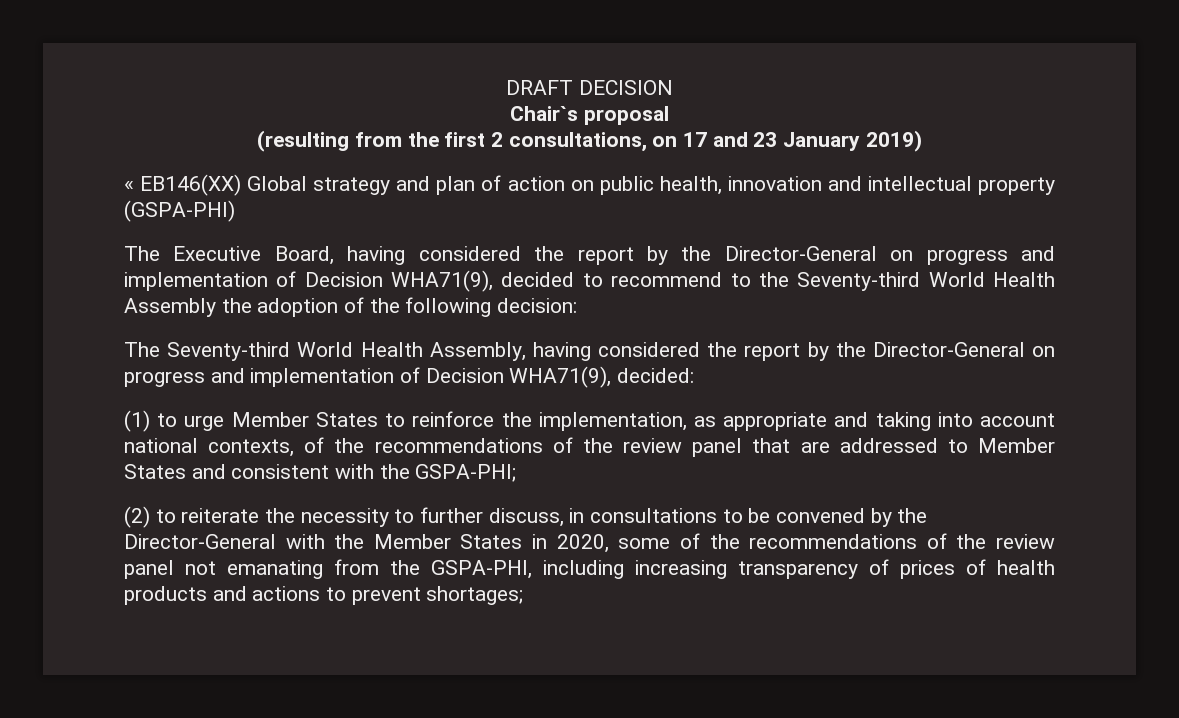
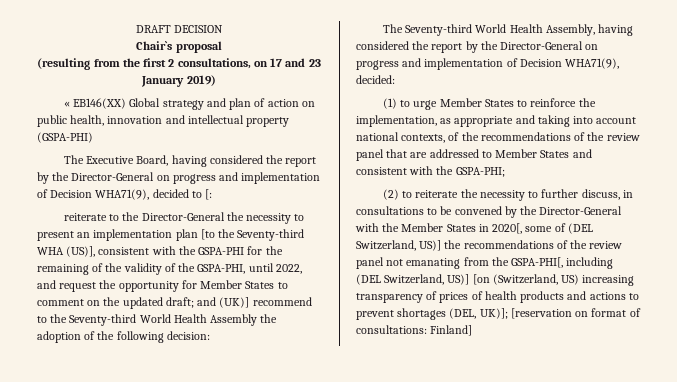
- The Executive Board, having considered the report by the Director-General on progress and implementation of Decision WHA71(9), decided to recommend to the Seventy-third World Health Assembly the adoption of the following decision:
+ The Executive Board, having considered the report by the Director-General on progress and implementation of Decision WHA71(9), decided to [:
+ reiterate to the Director-General the necessity to present an implementation plan [to the Seventy-third WHA (US)], consistent with the GSPA-PHI for the remaining of the validity of the GSPA-PHI, until 2022, and request the opportunity for Member States to comment on the updated draft; and (UK)] recommend to the Seventy-third World Health Assembly the adoption of the following decision:
- (2) to reiterate the necessity to further discuss, in consultations to be convened by the Director-General with the Member States in 2020, some of the recommendations of the review panel not emanating from the GSPA-PHI, including increasing transparency of prices of health products and actions to prevent shortages;
+ (2) to reiterate the necessity to further discuss, in consultations to be convened by the Director-General with the Member States in 2020[, some of (DEL Switzerland, US)] the recommendations of the review panel not emanating from the GSPA-PHI[, including (DEL Switzerland, US)] [on (Switzerland, US) increasing transparency of prices of health products and actions to prevent shortages (DEL, UK)]; [reservation on format of consultations: Finland]

